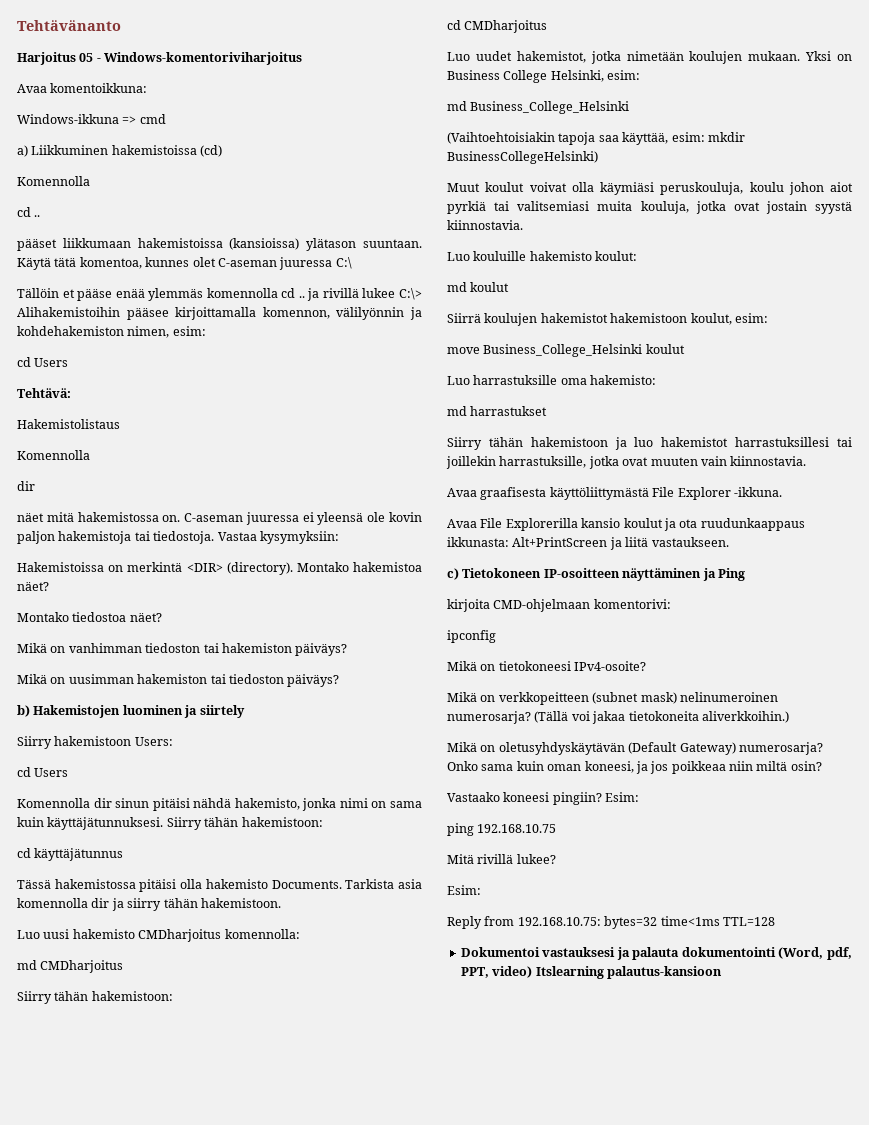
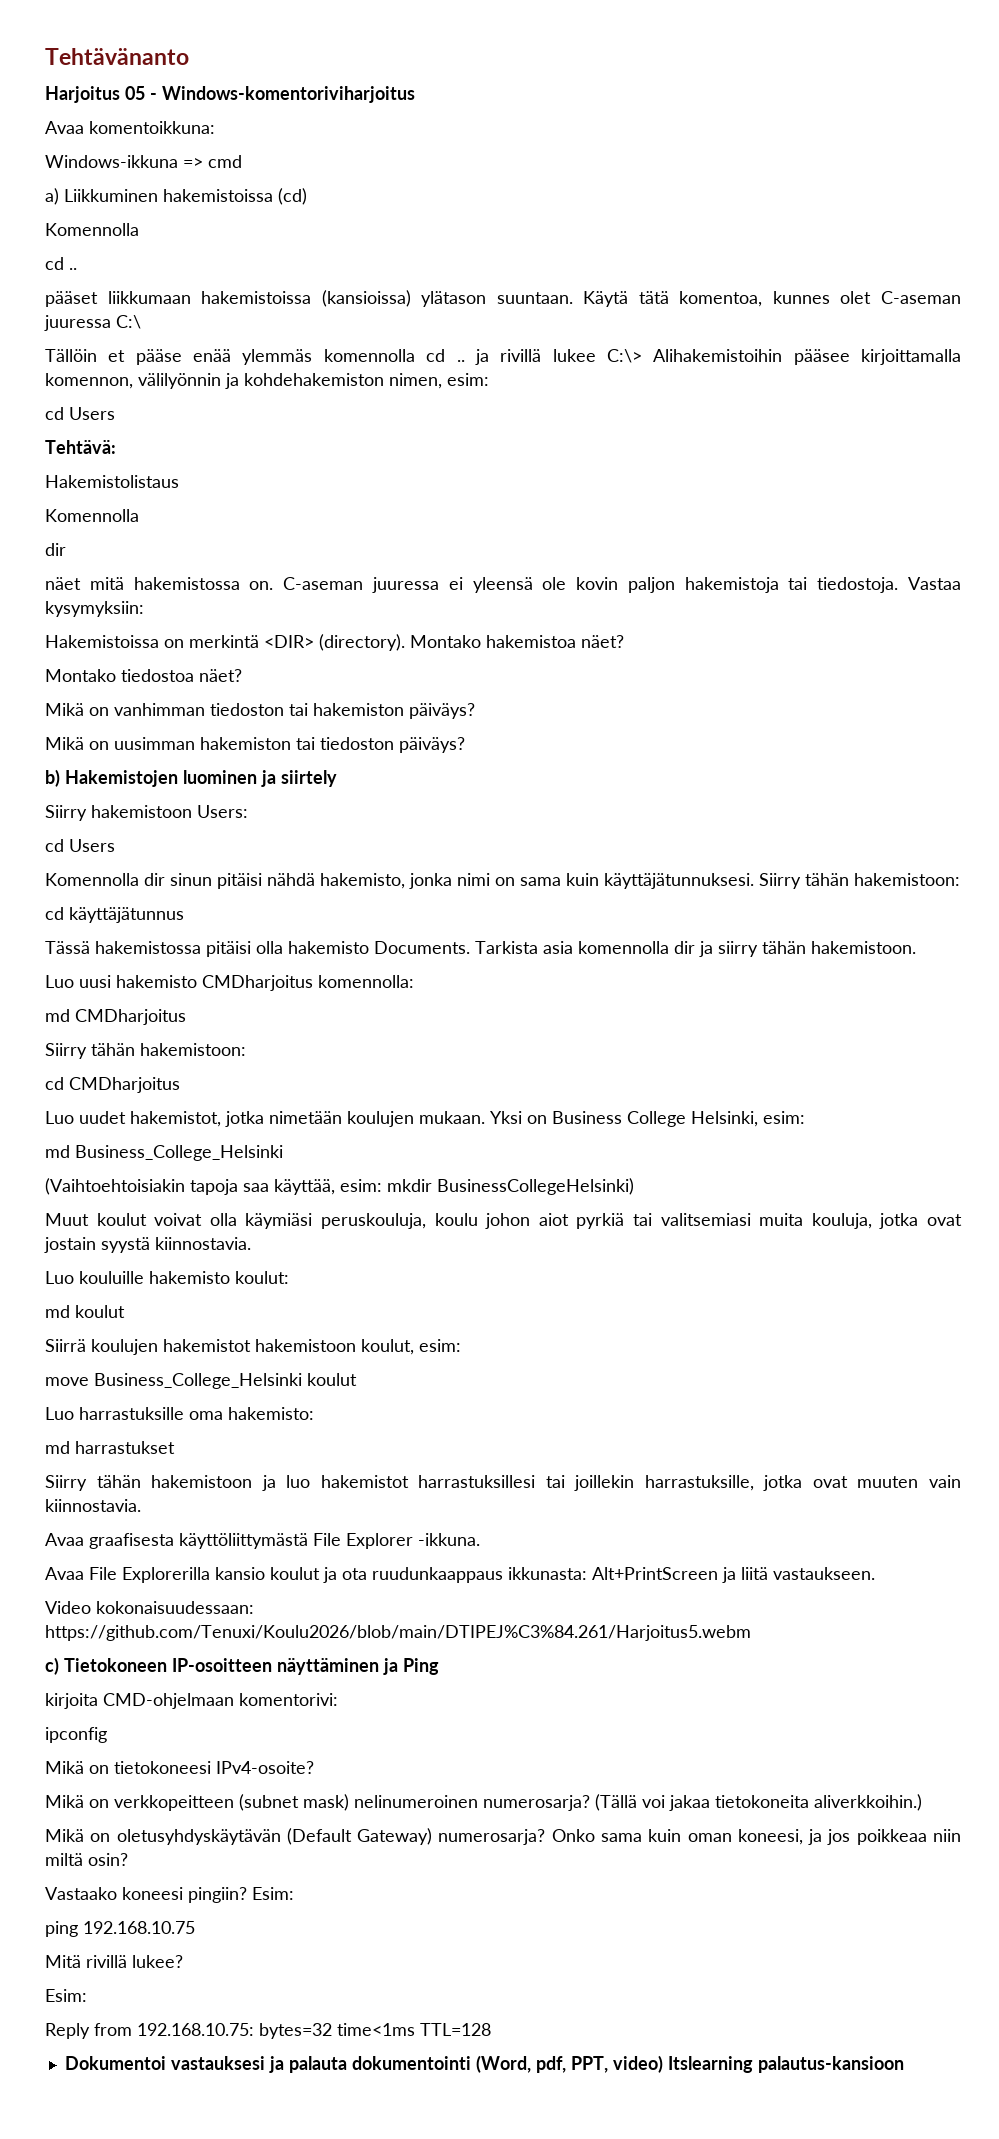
+ Video kokonaisuudessaan: https://github.com/Tenuxi/Koulu2026/blob/main/DTIPEJ%C3%84.261/Harjoitus5.webm

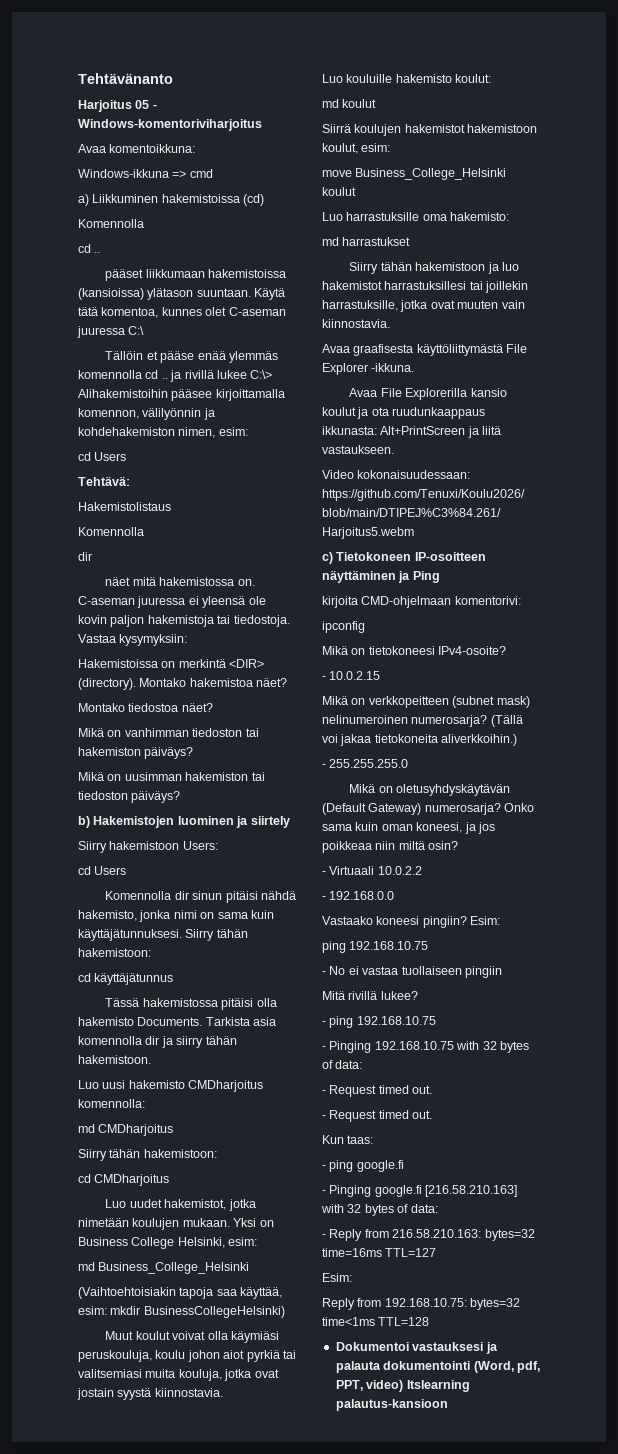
+ - 10.0.2.15
+ - 255.255.255.0
+ - Virtuaali 10.0.2.2
+ - 192.168.0.0
+ - No ei vastaa tuollaiseen pingiin
  Mitä rivillä lukee?
+ - ping 192.168.10.75
+ - Pinging 192.168.10.75 with 32 bytes of data:
+ - Request timed out.
+ - Request timed out.
+ Kun taas:
+ - ping google.fi
+ - Pinging google.fi [216.58.210.163] with 32 bytes of data:
+ - Reply from 216.58.210.163: bytes=32 time=16ms TTL=127

